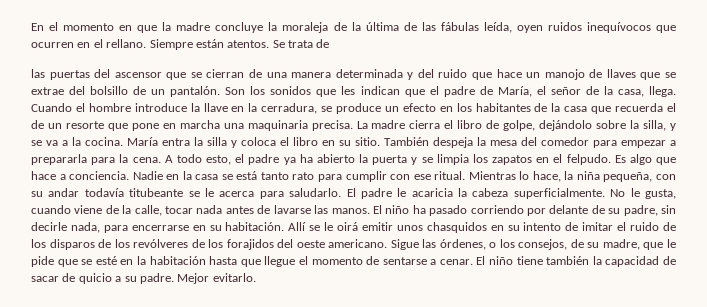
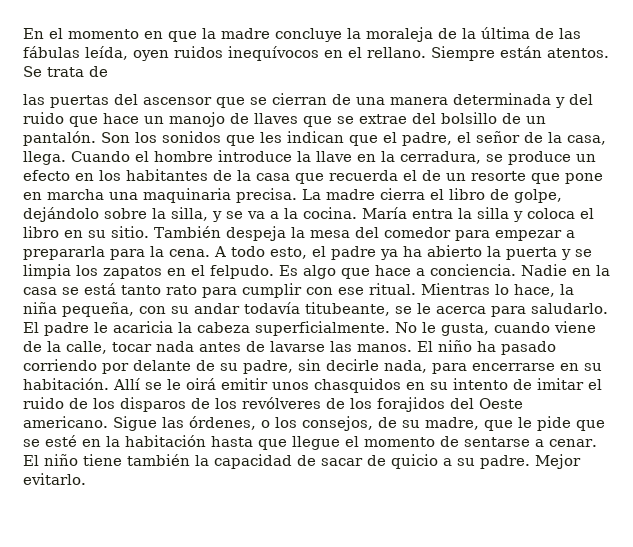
- En el momento en que la madre concluye la moraleja de la última de las fábulas leída, oyen ruidos inequívocos que ocurren en el rellano.
+ En el momento en que la madre concluye la moraleja de la última de las fábulas leída, oyen ruidos inequívocos en el rellano.
- Son los sonidos que les indican que el padre de María, el señor de la casa, llega.
+ Son los sonidos que les indican que el padre, el señor de la casa, llega.
- Mientras lo hace, la niña pequeña, con su andar todavía titubeante se le acerca para saludarlo.
+ Mientras lo hace, la niña pequeña, con su andar todavía titubeante, se le acerca para saludarlo.
- Allí se le oirá emitir unos chasquidos en su intento de imitar el ruido de los disparos de los revólveres de los forajidos del oeste americano.
+ Allí se le oirá emitir unos chasquidos en su intento de imitar el ruido de los disparos de los revólveres de los forajidos del Oeste americano.

